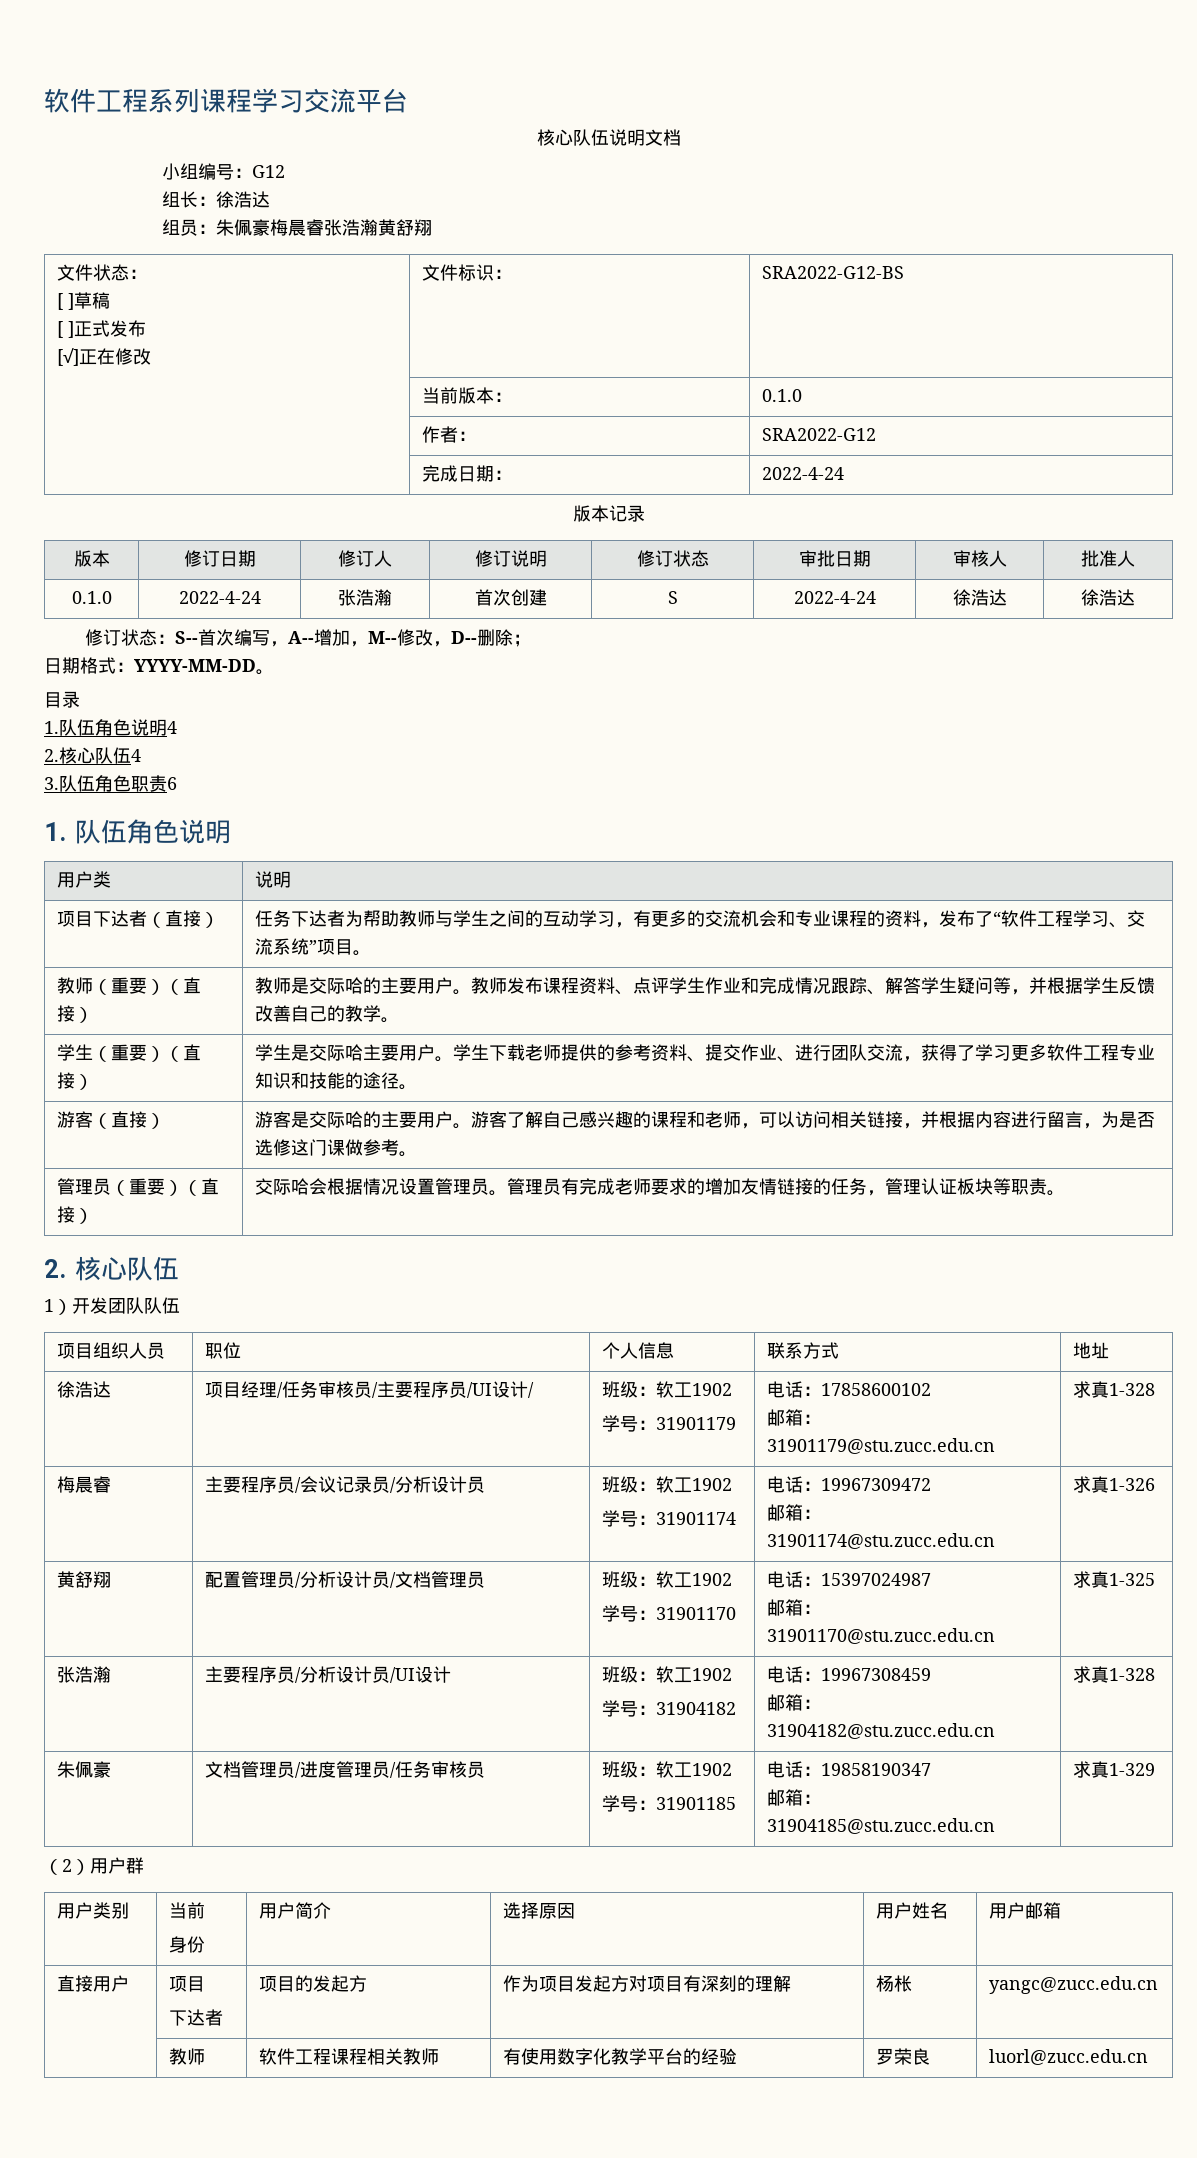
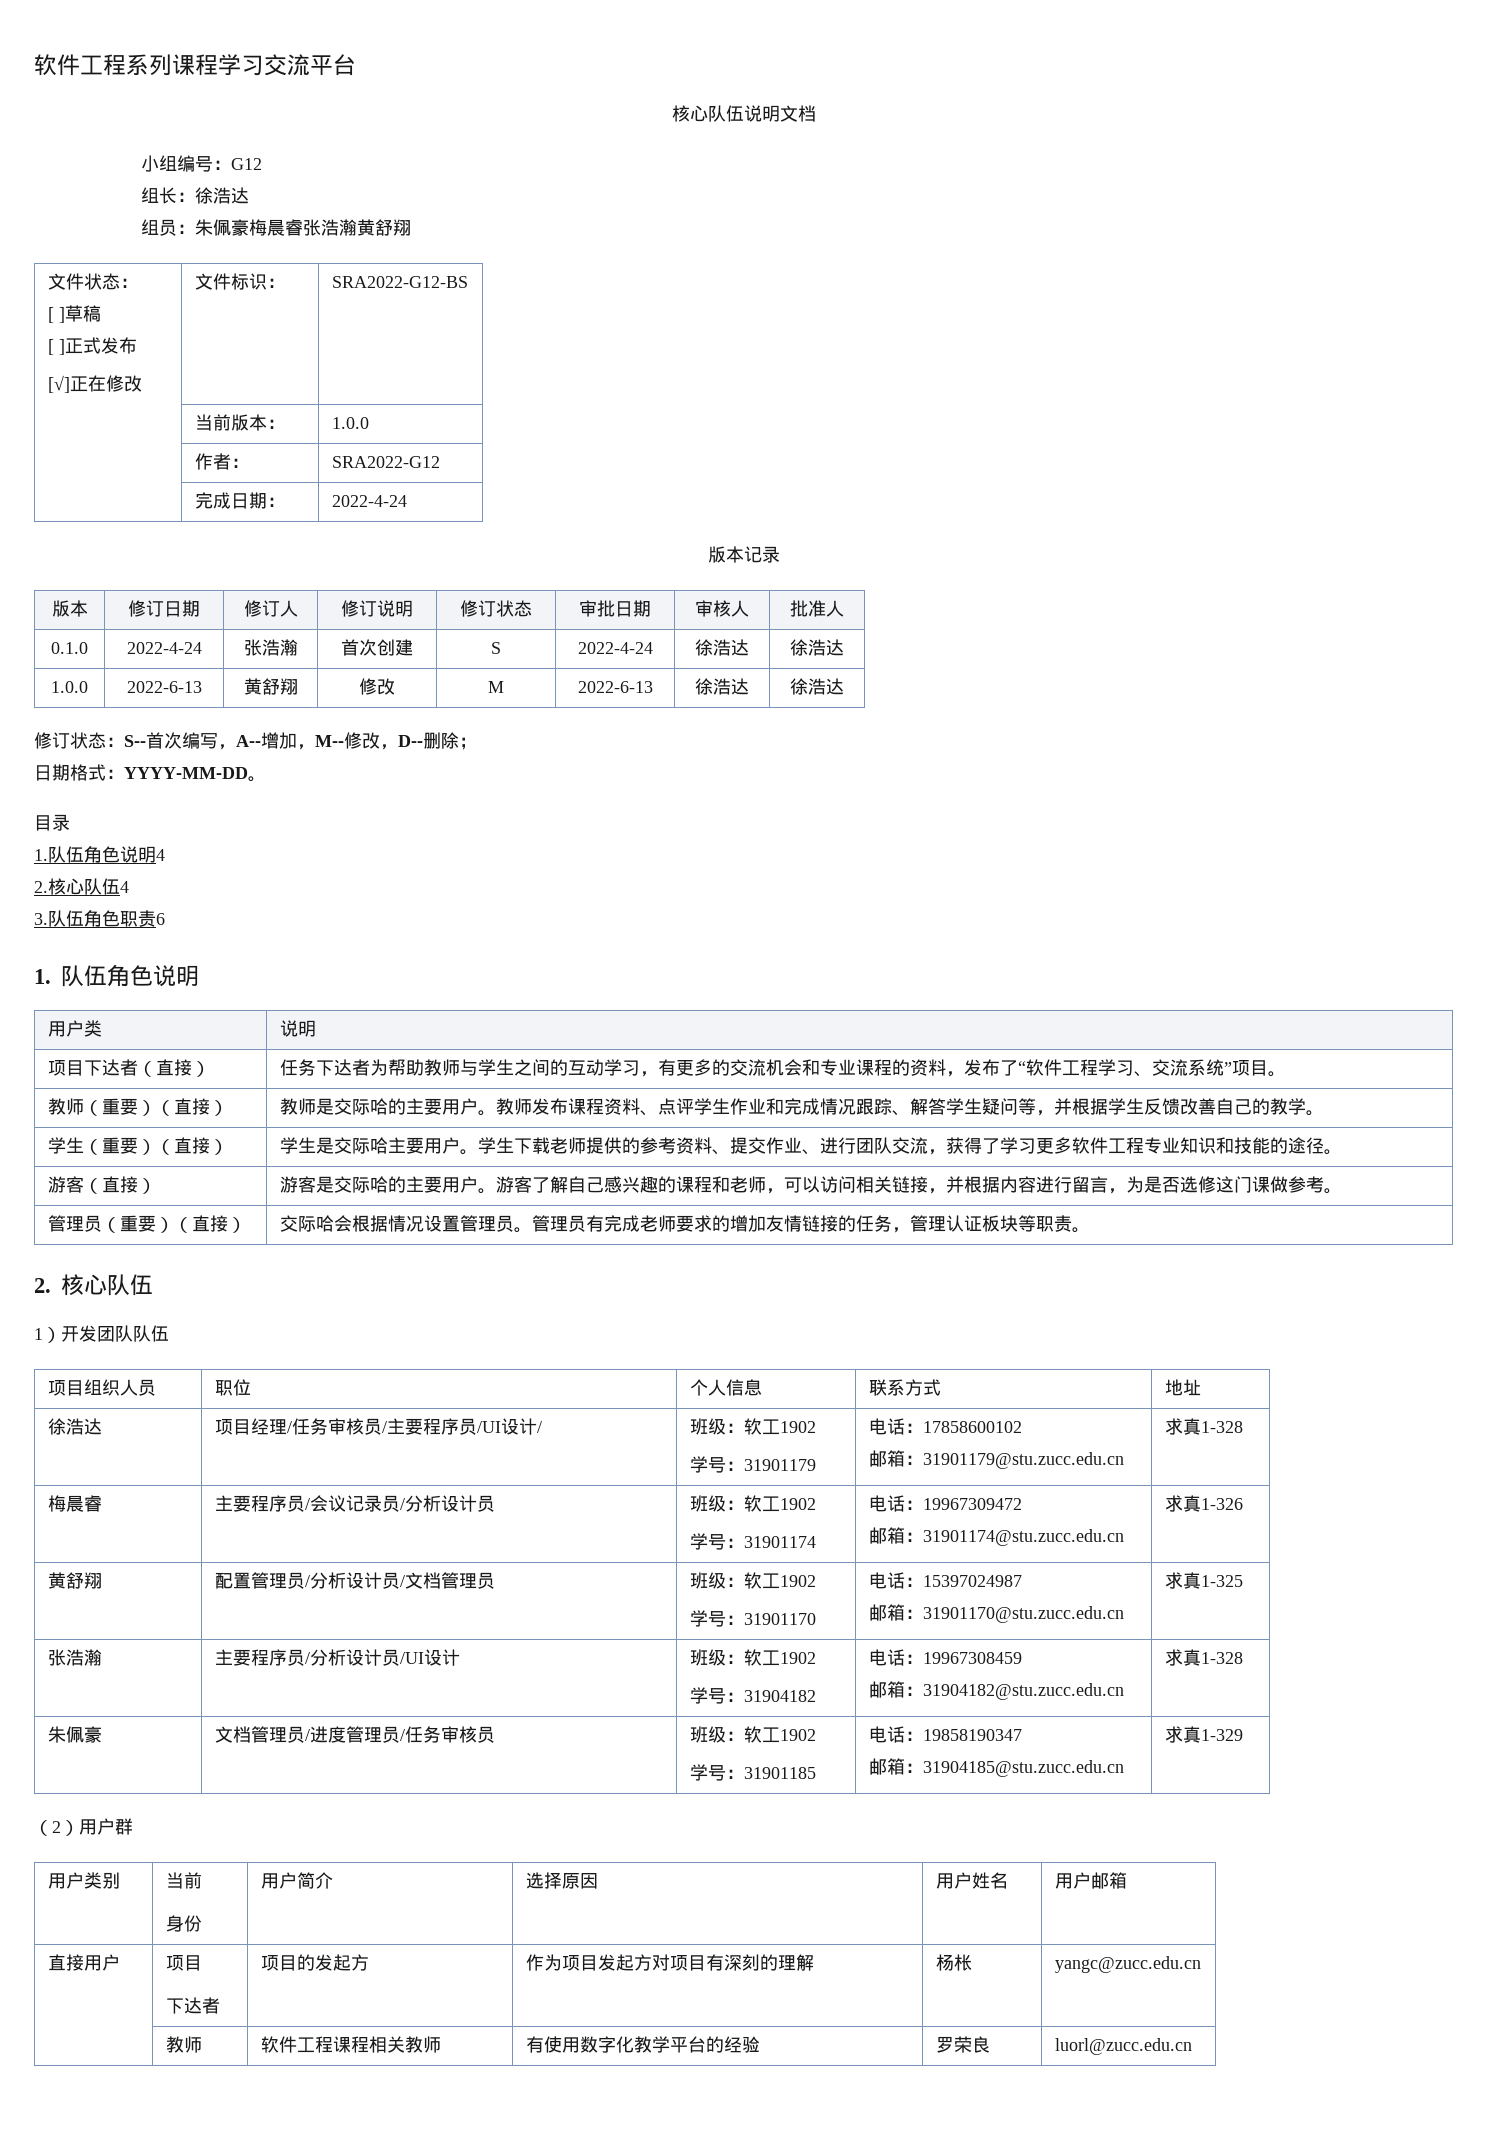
- | 当前版本： | 0.1.0
+ | 当前版本： | 1.0.0
+ 1.0.0 | 2022-6-13 | 黄舒翔 | 修改 | M | 2022-6-13 | 徐浩达 | 徐浩达

